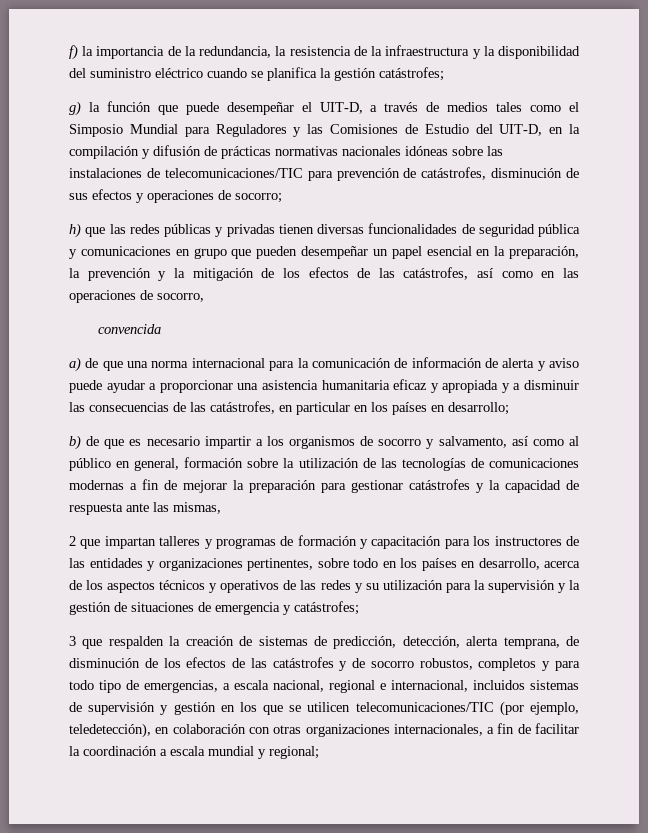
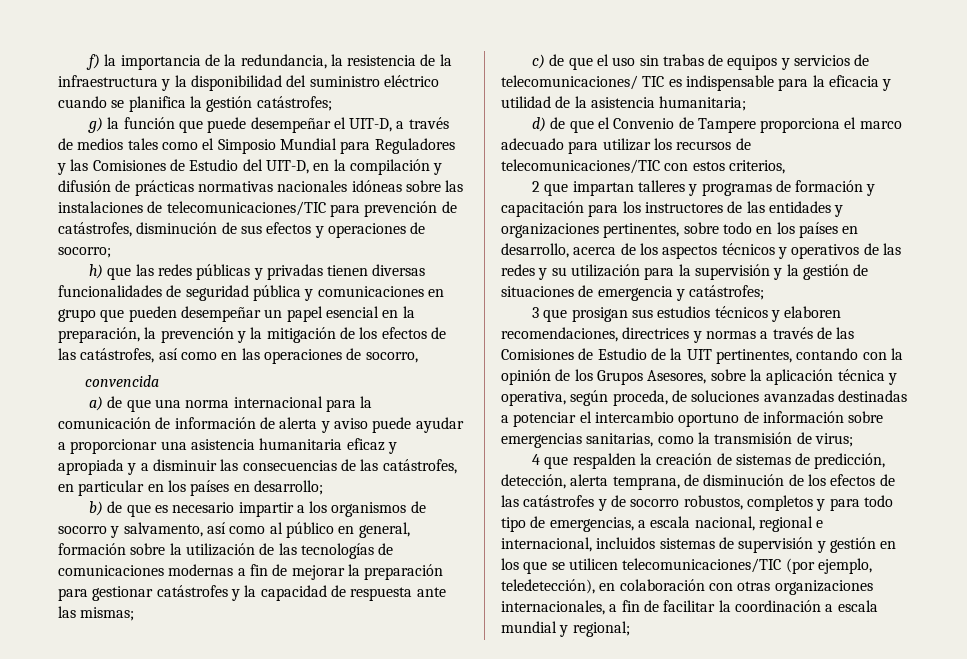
- b) de que es necesario impartir a los organismos de socorro y salvamento, así como al público en general, formación sobre la utilización de las tecnologías de comunicaciones modernas a fin de mejorar la preparación para gestionar catástrofes y la capacidad de respuesta ante las mismas,
+ b) de que es necesario impartir a los organismos de socorro y salvamento, así como al público en general, formación sobre la utilización de las tecnologías de comunicaciones modernas a fin de mejorar la preparación para gestionar catástrofes y la capacidad de respuesta ante las mismas;
+ c) de que el uso sin trabas de equipos y servicios de telecomunicaciones/ TIC es indispensable para la eficacia y utilidad de la asistencia humanitaria;
+ d) de que el Convenio de Tampere proporciona el marco adecuado para utilizar los recursos de telecomunicaciones/TIC con estos criterios,
- 3 que respalden la creación de sistemas de predicción, detección, alerta temprana, de disminución de los efectos de las catástrofes y de socorro robustos, completos y para todo tipo de emergencias, a escala nacional, regional e internacional, incluidos sistemas de supervisión y gestión en los que se utilicen telecomunicaciones/TIC (por ejemplo, teledetección), en colaboración con otras organizaciones internacionales, a fin de facilitar la coordinación a escala mundial y regional;
+ 3 que prosigan sus estudios técnicos y elaboren recomendaciones, directrices y normas a través de las Comisiones de Estudio de la UIT pertinentes, contando con la opinión de los Grupos Asesores, sobre la aplicación técnica y operativa, según proceda, de soluciones avanzadas destinadas a potenciar el intercambio oportuno de información sobre emergencias sanitarias, como la transmisión de virus;
+ 4 que respalden la creación de sistemas de predicción, detección, alerta temprana, de disminución de los efectos de las catástrofes y de socorro robustos, completos y para todo tipo de emergencias, a escala nacional, regional e internacional, incluidos sistemas de supervisión y gestión en los que se utilicen telecomunicaciones/TIC (por ejemplo, teledetección), en colaboración con otras organizaciones internacionales, a fin de facilitar la coordinación a escala mundial y regional;

